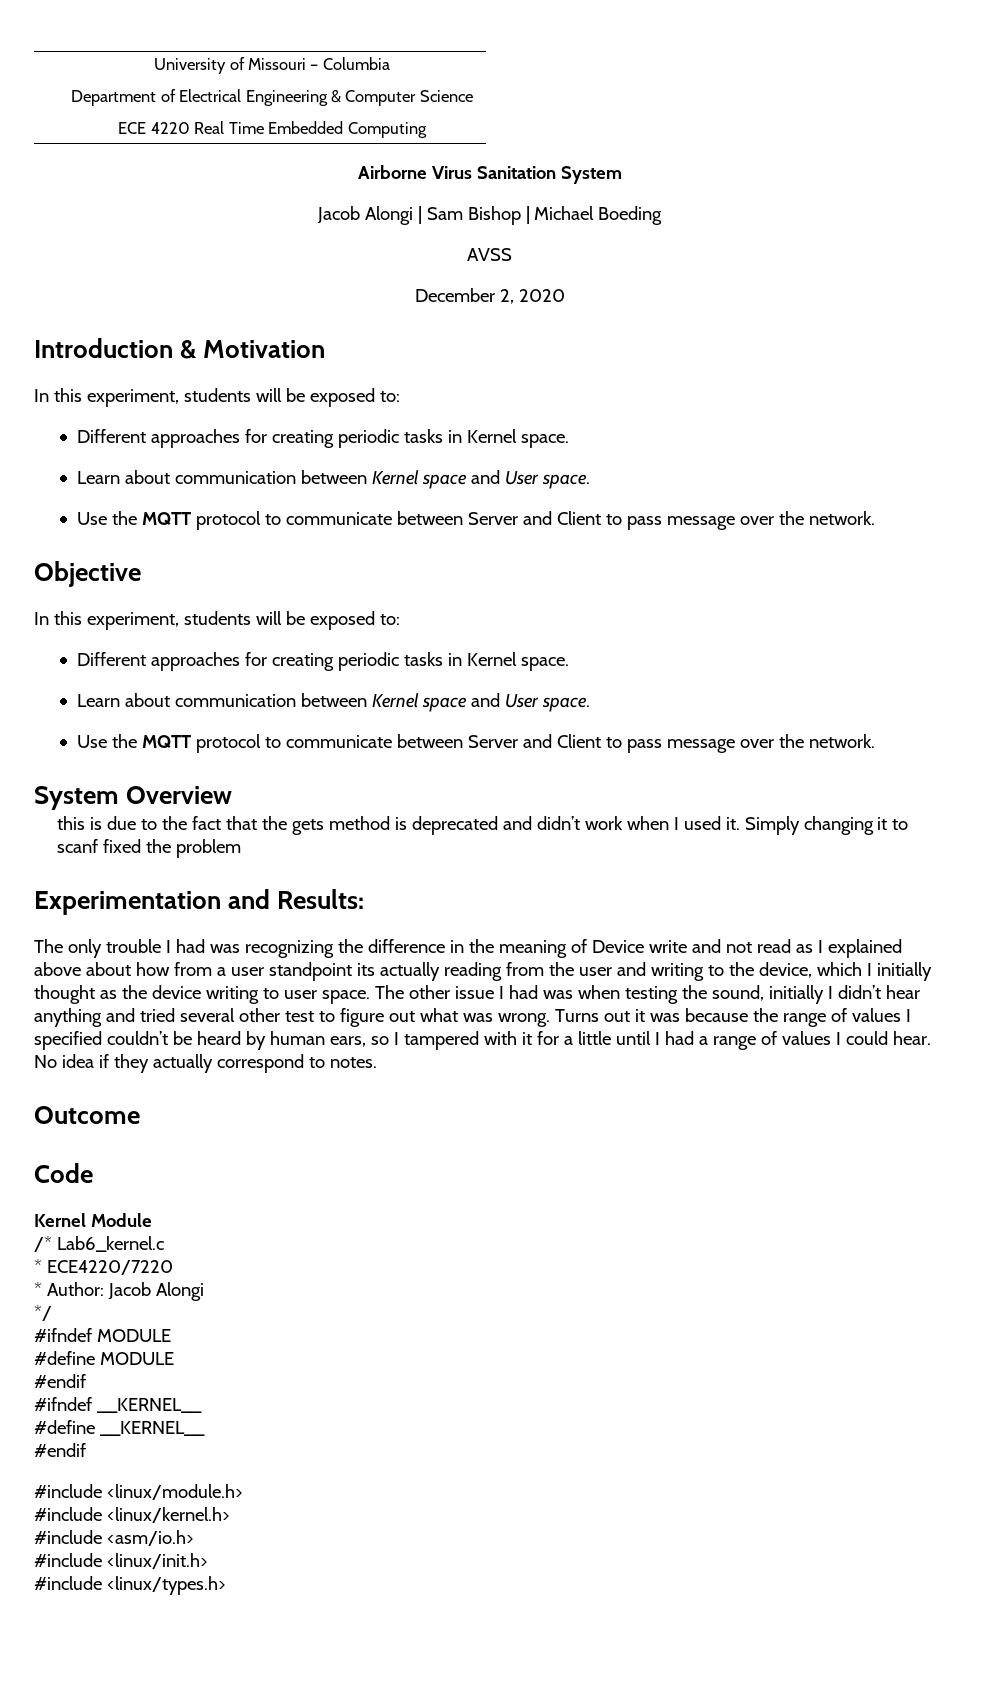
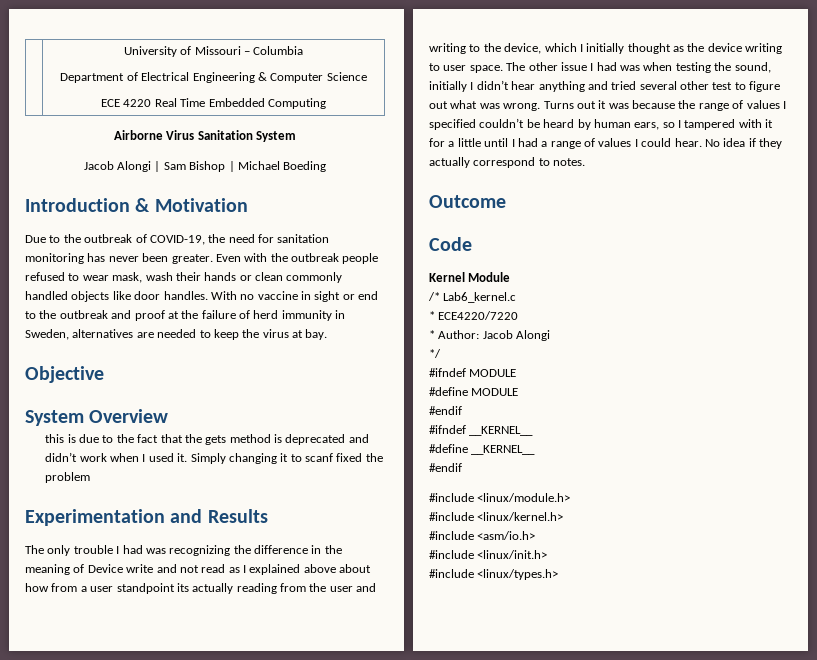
- AVSS
- December 2, 2020
  Introduction & Motivation
- In this experiment, students will be exposed to:
- Different approaches for creating periodic tasks in Kernel space.
- Learn about communication between Kernel space and User space.
- Use the MQTT protocol to communicate between Server and Client to pass message over the network.
+ Due to the outbreak of COVID-19, the need for sanitation monitoring has never been greater. Even with the outbreak people refused to wear mask, wash their hands or clean commonly handled objects like door handles. With no vaccine in sight or end to the outbreak and proof at the failure of herd immunity in Sweden, alternatives are needed to keep the virus at bay.
  Objective
- In this experiment, students will be exposed to:
- Different approaches for creating periodic tasks in Kernel space.
- Learn about communication between Kernel space and User space.
- Use the MQTT protocol to communicate between Server and Client to pass message over the network.
- Experimentation and Results:
+ Experimentation and Results

